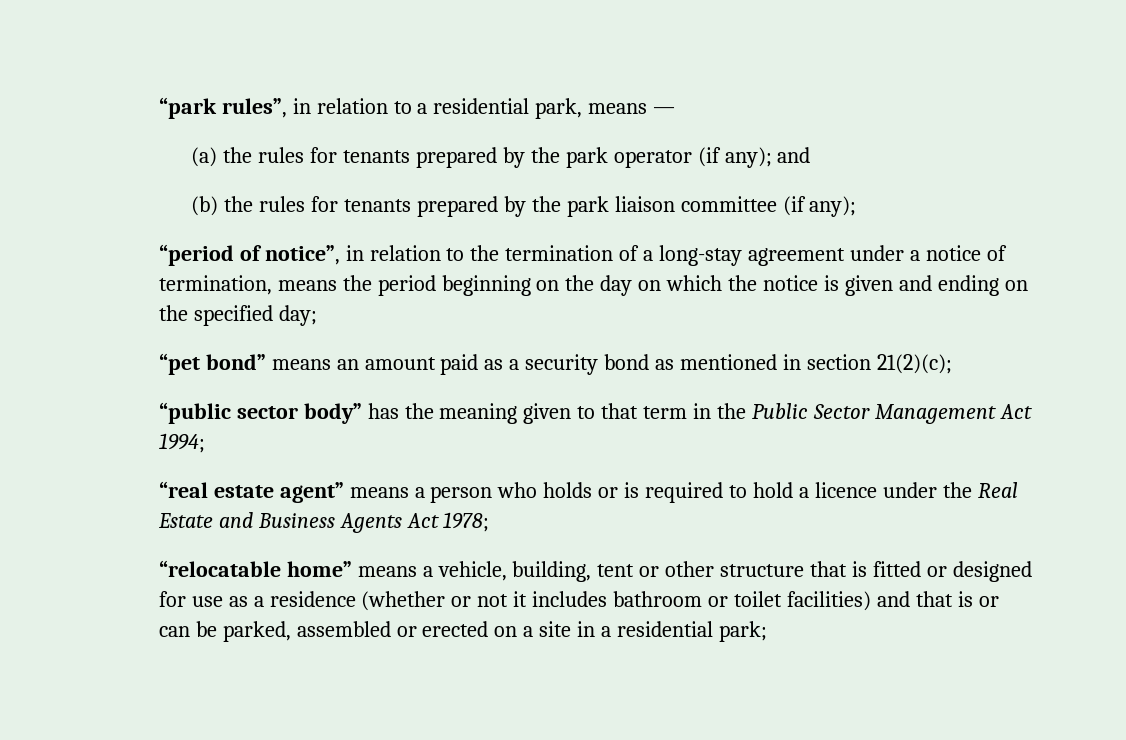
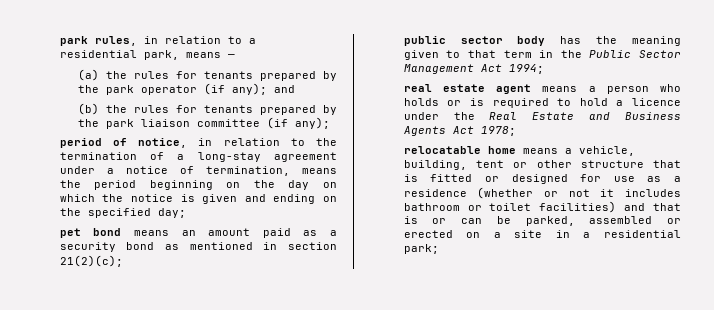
- “park rules”, in relation to a residential park, means —
+ park rules, in relation to a residential park, means —
- “period of notice”, in relation to the termination of a long-stay agreement under a notice of termination, means the period beginning on the day on which the notice is given and ending on the specified day;
+ period of notice, in relation to the termination of a long-stay agreement under a notice of termination, means the period beginning on the day on which the notice is given and ending on the specified day;
- “pet bond” means an amount paid as a security bond as mentioned in section 21(2)(c);
+ pet bond means an amount paid as a security bond as mentioned in section 21(2)(c);
- “public sector body” has the meaning given to that term in the Public Sector Management Act 1994;
+ public sector body has the meaning given to that term in the Public Sector Management Act 1994;
- “real estate agent” means a person who holds or is required to hold a licence under the Real Estate and Business Agents Act 1978;
+ real estate agent means a person who holds or is required to hold a licence under the Real Estate and Business Agents Act 1978;
- “relocatable home” means a vehicle, building, tent or other structure that is fitted or designed for use as a residence (whether or not it includes bathroom or toilet facilities) and that is or can be parked, assembled or erected on a site in a residential park;
+ relocatable home means a vehicle, building, tent or other structure that is fitted or designed for use as a residence (whether or not it includes bathroom or toilet facilities) and that is or can be parked, assembled or erected on a site in a residential park;

